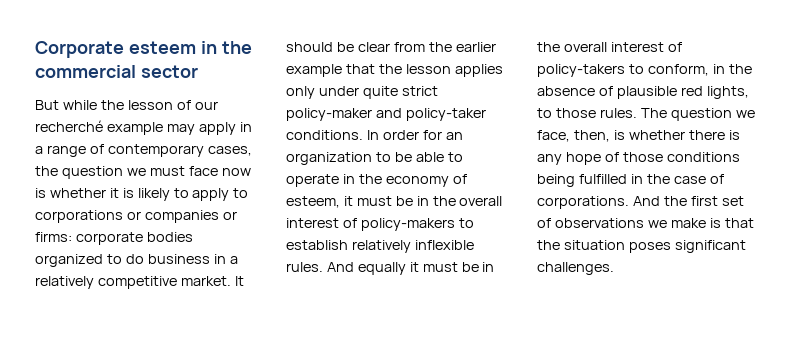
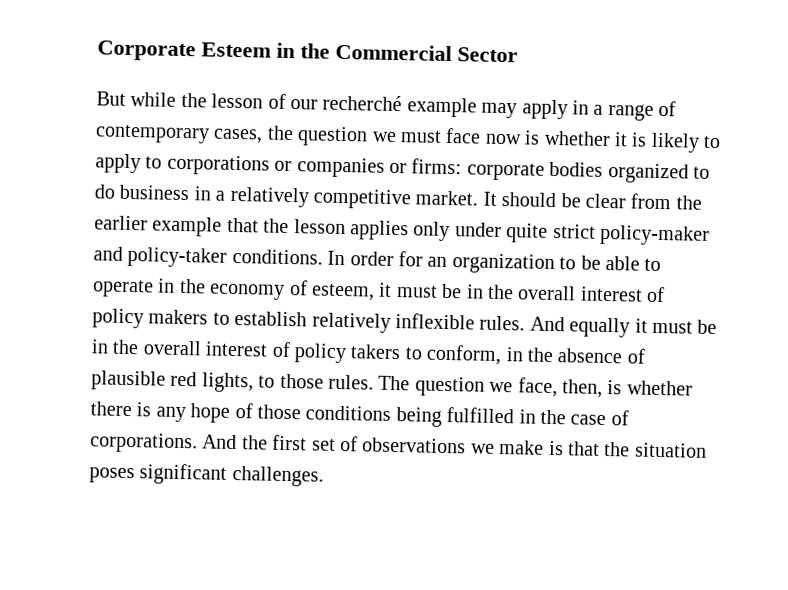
- Corporate esteem in the commercial sector
+ Corporate Esteem in the Commercial Sector
- In order for an organization to be able to operate in the economy of esteem, it must be in the overall interest of policy-makers to establish relatively inflexible rules.
+ In order for an organization to be able to operate in the economy of esteem, it must be in the overall interest of policy makers to establish relatively inflexible rules.
- And equally it must be in the overall interest of policy-takers to conform, in the absence of plausible red lights, to those rules.
+ And equally it must be in the overall interest of policy takers to conform, in the absence of plausible red lights, to those rules.

